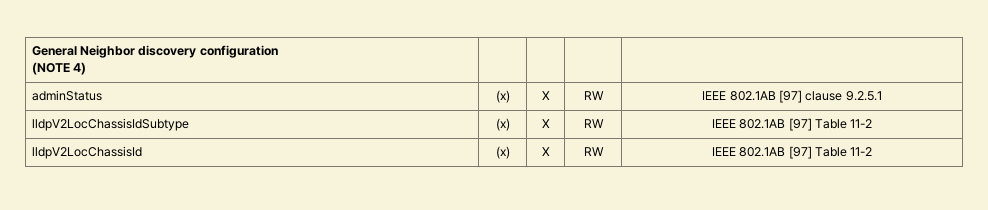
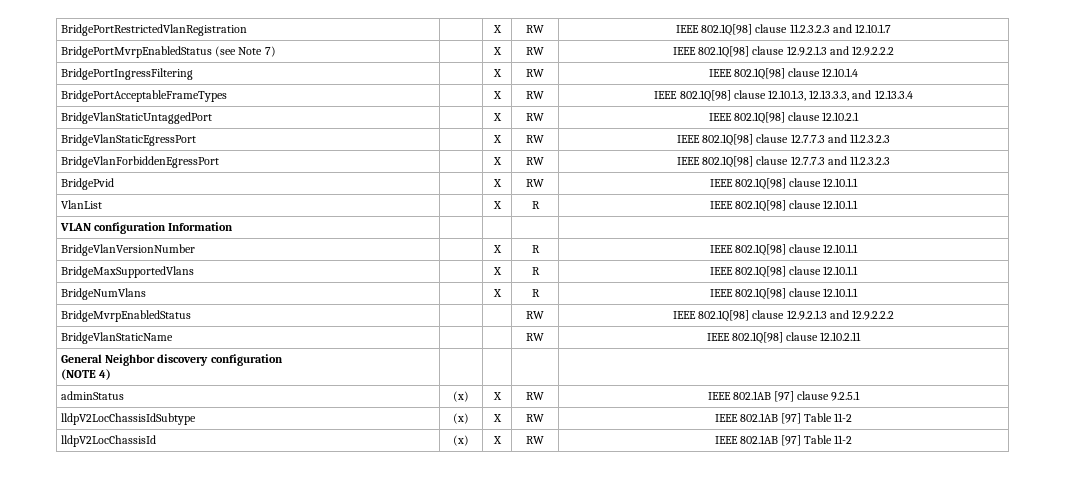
+ BridgePortRestrictedVlanRegistration | | X | RW | IEEE 802.1Q[98] clause 11.2.3.2.3 and 12.10.1.7
+ BridgePortMvrpEnabledStatus (see Note 7) | | X | RW | IEEE 802.1Q[98] clause 12.9.2.1.3 and 12.9.2.2.2
+ BridgePortIngressFiltering | | X | RW | IEEE 802.1Q[98] clause 12.10.1.4
+ BridgePortAcceptableFrameTypes | | X | RW | IEEE 802.1Q[98] clause 12.10.1.3, 12.13.3.3, and 12.13.3.4
+ BridgeVlanStaticUntaggedPort | | X | RW | IEEE 802.1Q[98] clause 12.10.2.1
+ BridgeVlanStaticEgressPort | | X | RW | IEEE 802.1Q[98] clause 12.7.7.3 and 11.2.3.2.3
+ BridgeVlanForbiddenEgressPort | | X | RW | IEEE 802.1Q[98] clause 12.7.7.3 and 11.2.3.2.3
+ BridgePvid | | X | RW | IEEE 802.1Q[98] clause 12.10.1.1
+ VlanList | | X | R | IEEE 802.1Q[98] clause 12.10.1.1
+ VLAN configuration Information | | | |
+ BridgeVlanVersionNumber | | X | R | IEEE 802.1Q[98] clause 12.10.1.1
+ BridgeMaxSupportedVlans | | X | R | IEEE 802.1Q[98] clause 12.10.1.1
+ BridgeNumVlans | | X | R | IEEE 802.1Q[98] clause 12.10.1.1
+ BridgeMvrpEnabledStatus | | | RW | IEEE 802.1Q[98] clause 12.9.2.1.3 and 12.9.2.2.2
+ BridgeVlanStaticName | | | RW | IEEE 802.1Q[98] clause 12.10.2.11

